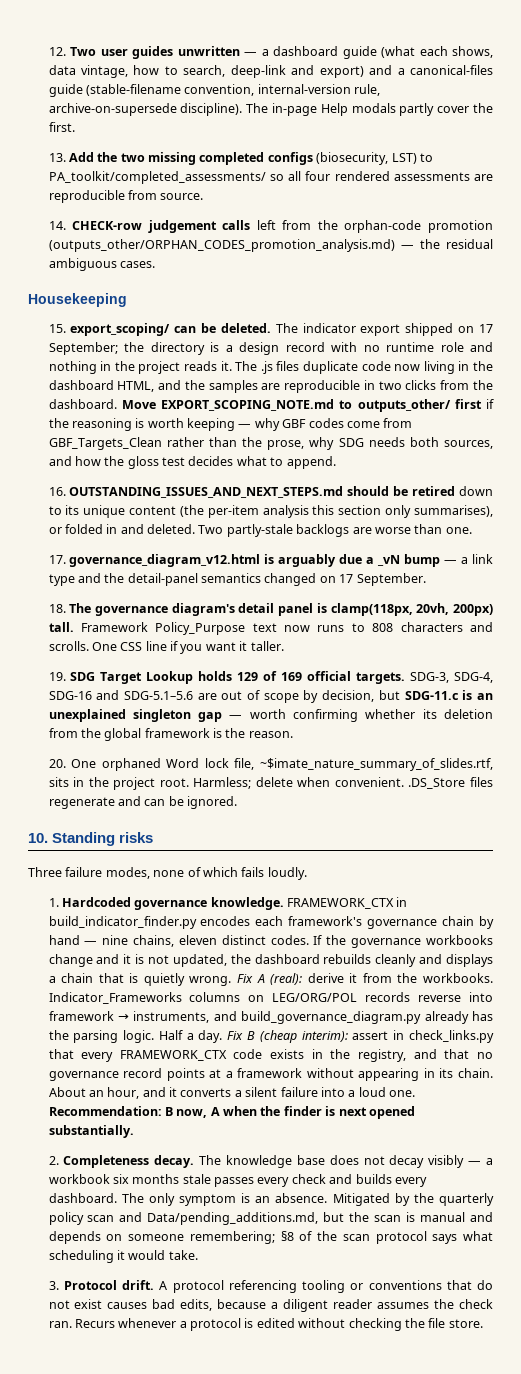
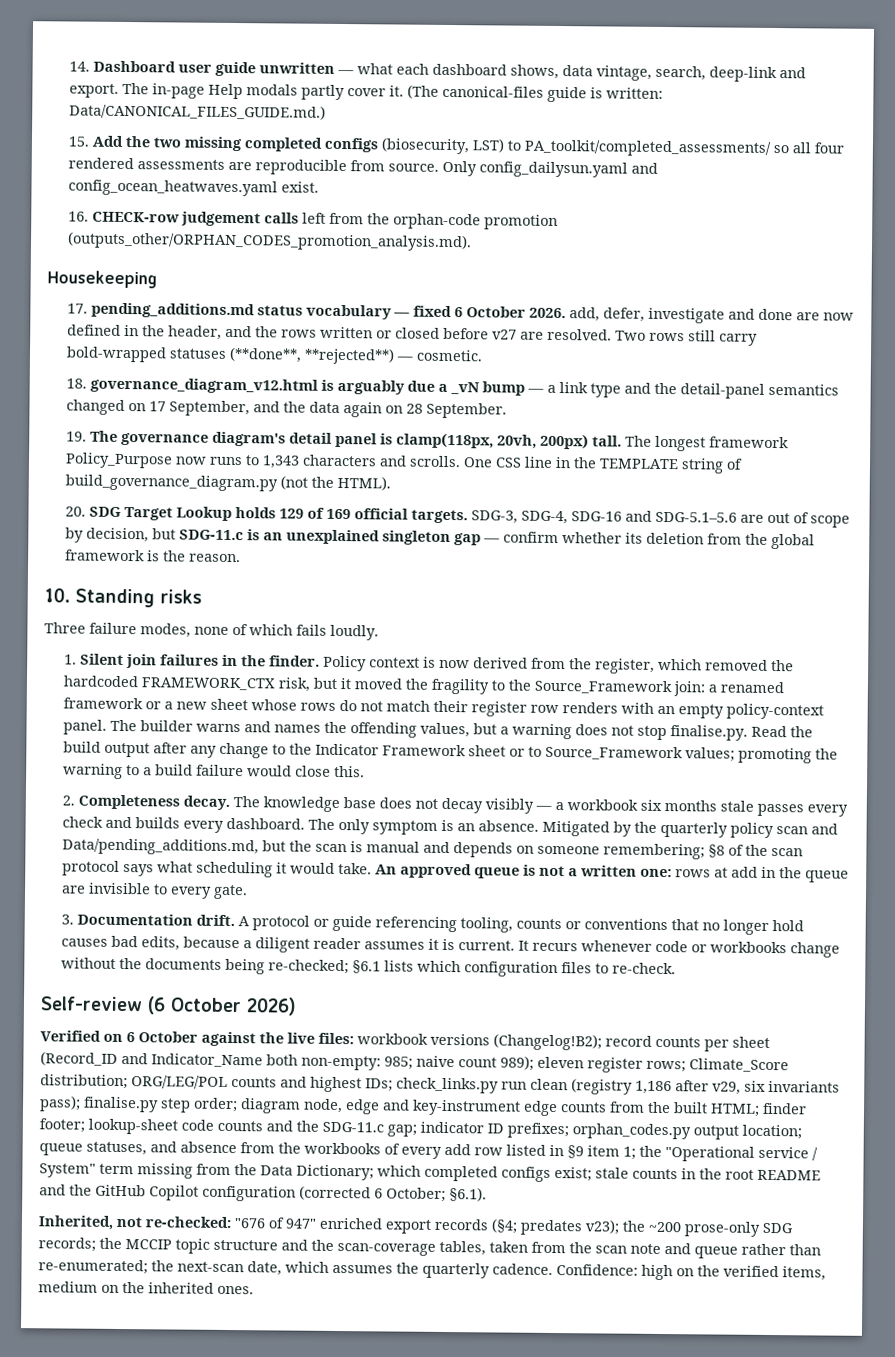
- 12. Two user guides unwritten — a dashboard guide (what each shows, data vintage, how to search, deep-link and export) and a canonical-files guide (stable-filename convention, internal-version rule, archive-on-supersede discipline).
+ 14. Dashboard user guide unwritten — what each dashboard shows, data vintage, search, deep-link and export.
- The in-page Help modals partly cover the first.
- 13. Add the two missing completed configs (biosecurity, LST) to PA_toolkit/completed_assessments/ so all four rendered assessments are reproducible from source.
- 14. CHECK-row judgement calls left from the orphan-code promotion (outputs_other/ORPHAN_CODES_promotion_analysis.md) — the residual ambiguous cases.
+ The in-page Help modals partly cover it. (The canonical-files guide is written: Data/CANONICAL_FILES_GUIDE.md.)
+ 15. Add the two missing completed configs (biosecurity, LST) to PA_toolkit/completed_assessments/ so all four rendered assessments are reproducible from source. Only config_dailysun.yaml and config_ocean_heatwaves.yaml exist.
+ 16. CHECK-row judgement calls left from the orphan-code promotion (outputs_other/ORPHAN_CODES_promotion_analysis.md).
  Housekeeping
- 15. export_scoping/ can be deleted. The indicator export shipped on 17 September; the directory is a design record with no runtime role and nothing in the project reads it. The .js files duplicate code now living in the dashboard HTML, and the samples are reproducible in two clicks from the dashboard. Move EXPORT_SCOPING_NOTE.md to outputs_other/ first if the reasoning is worth keeping — why GBF codes come from GBF_Targets_Clean rather than the prose, why SDG needs both sources, and how the gloss test decides what to append.
- 16. OUTSTANDING_ISSUES_AND_NEXT_STEPS.md should be retired down to its unique content (the per-item analysis this section only summarises), or folded in and deleted. Two partly-stale backlogs are worse than one.
- 17. governance_diagram_v12.html is arguably due a _vN bump — a link type and the detail-panel semantics changed on 17 September.
+ 17. pending_additions.md status vocabulary — fixed 6 October 2026. add, defer, investigate and done are now defined in the header, and the rows written or closed before v27 are resolved. Two rows still carry bold-wrapped statuses (**done**, **rejected**) — cosmetic.
+ 18. governance_diagram_v12.html is arguably due a _vN bump — a link type and the detail-panel semantics changed on 17 September, and the data again on 28 September.
- 18. The governance diagram's detail panel is clamp(118px, 20vh, 200px) tall.
+ 19. The governance diagram's detail panel is clamp(118px, 20vh, 200px) tall.
- Framework Policy_Purpose text now runs to 808 characters and scrolls.
+ The longest framework Policy_Purpose now runs to 1,343 characters and scrolls.
- One CSS line if you want it taller.
- 19. SDG Target Lookup holds 129 of 169 official targets.
+ One CSS line in the TEMPLATE string of build_governance_diagram.py (not the HTML).
+ 20. SDG Target Lookup holds 129 of 169 official targets.
- SDG-3, SDG-4, SDG-16 and SDG-5.1–5.6 are out of scope by decision, but SDG-11.c is an unexplained singleton gap — worth confirming whether its deletion from the global framework is the reason.
+ SDG-3, SDG-4, SDG-16 and SDG-5.1–5.6 are out of scope by decision, but SDG-11.c is an unexplained singleton gap — confirm whether its deletion from the global framework is the reason.
- 20. One orphaned Word lock file, ~$imate_nature_summary_of_slides.rtf, sits in the project root. Harmless; delete when convenient. .DS_Store files regenerate and can be ignored.
- 1. Hardcoded governance knowledge. FRAMEWORK_CTX in build_indicator_finder.py encodes each framework's governance chain by hand — nine chains, eleven distinct codes. If the governance workbooks change and it is not updated, the dashboard rebuilds cleanly and displays a chain that is quietly wrong. Fix A (real): derive it from the workbooks. Indicator_Frameworks columns on LEG/ORG/POL records reverse into framework → instruments, and build_governance_diagram.py already has the parsing logic. Half a day. Fix B (cheap interim): assert in check_links.py that every FRAMEWORK_CTX code exists in the registry, and that no governance record points at a framework without appearing in its chain. About an hour, and it converts a silent failure into a loud one. Recommendation: B now, A when the finder is next opened substantially.
+ 1. Silent join failures in the finder. Policy context is now derived from the register, which removed the hardcoded FRAMEWORK_CTX risk, but it moved the fragility to the Source_Framework join: a renamed framework or a new sheet whose rows do not match their register row renders with an empty policy-context panel. The builder warns and names the offending values, but a warning does not stop finalise.py. Read the build output after any change to the Indicator Framework sheet or to Source_Framework values; promoting the warning to a build failure would close this.
+ An approved queue is not a written one: rows at add in the queue are invisible to every gate.
- 3. Protocol drift.
+ 3. Documentation drift.
- A protocol referencing tooling or conventions that do not exist causes bad edits, because a diligent reader assumes the check ran. Recurs whenever a protocol is edited without checking the file store.
+ A protocol or guide referencing tooling, counts or conventions that no longer hold causes bad edits, because a diligent reader assumes it is current. It recurs whenever code or workbooks change without the documents being re-checked; §6.1 lists which configuration files to re-check.
+ Self-review (6 October 2026)
+ Verified on 6 October against the live files: workbook versions (Changelog!B2); record counts per sheet (Record_ID and Indicator_Name both non-empty: 985; naive count 989); eleven register rows; Climate_Score distribution; ORG/LEG/POL counts and highest IDs; check_links.py run clean (registry 1,186 after v29, six invariants pass); finalise.py step order; diagram node, edge and key-instrument edge counts from the built HTML; finder footer; lookup-sheet code counts and the SDG-11.c gap; indicator ID prefixes; orphan_codes.py output location; queue statuses, and absence from the workbooks of every add row listed in §9 item 1; the "Operational service / System" term missing from the Data Dictionary; which completed configs exist; stale counts in the root README and the GitHub Copilot configuration (corrected 6 October; §6.1).
+ Inherited, not re-checked: "676 of 947" enriched export records (§4; predates v23); the ~200 prose-only SDG records; the MCCIP topic structure and the scan-coverage tables, taken from the scan note and queue rather than re-enumerated; the next-scan date, which assumes the quarterly cadence. Confidence: high on the verified items, medium on the inherited ones.

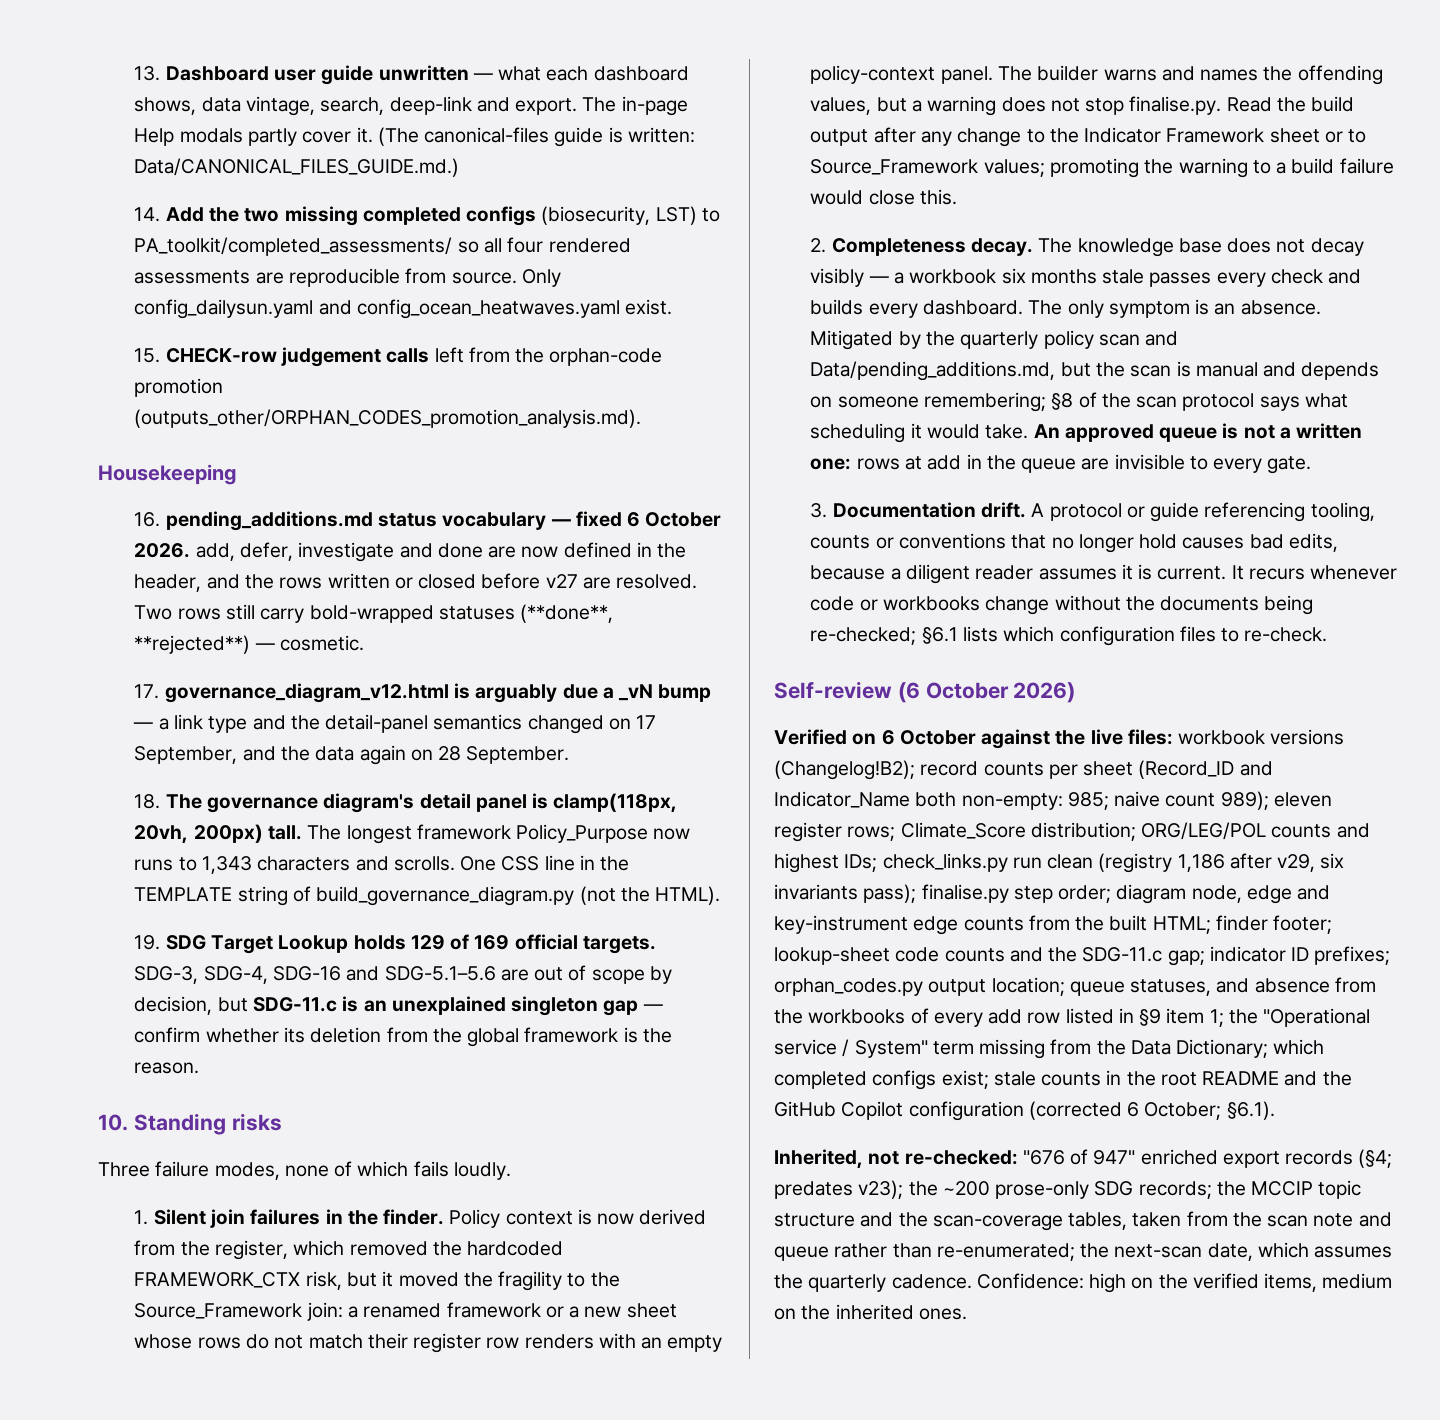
- 14. Dashboard user guide unwritten — what each dashboard shows, data vintage, search, deep-link and export.
+ 13. Dashboard user guide unwritten — what each dashboard shows, data vintage, search, deep-link and export.
- 15. Add the two missing completed configs (biosecurity, LST) to PA_toolkit/completed_assessments/ so all four rendered assessments are reproducible from source.
+ 14. Add the two missing completed configs (biosecurity, LST) to PA_toolkit/completed_assessments/ so all four rendered assessments are reproducible from source.
- 16. CHECK-row judgement calls left from the orphan-code promotion (outputs_other/ORPHAN_CODES_promotion_analysis.md).
+ 15. CHECK-row judgement calls left from the orphan-code promotion (outputs_other/ORPHAN_CODES_promotion_analysis.md).
- 17. pending_additions.md status vocabulary — fixed 6 October 2026. add, defer, investigate and done are now defined in the header, and the rows written or closed before v27 are resolved.
+ 16. pending_additions.md status vocabulary — fixed 6 October 2026. add, defer, investigate and done are now defined in the header, and the rows written or closed before v27 are resolved.
- 18. governance_diagram_v12.html is arguably due a _vN bump — a link type and the detail-panel semantics changed on 17 September, and the data again on 28 September.
+ 17. governance_diagram_v12.html is arguably due a _vN bump — a link type and the detail-panel semantics changed on 17 September, and the data again on 28 September.
- 19. The governance diagram's detail panel is clamp(118px, 20vh, 200px) tall.
+ 18. The governance diagram's detail panel is clamp(118px, 20vh, 200px) tall.
- 20. SDG Target Lookup holds 129 of 169 official targets.
+ 19. SDG Target Lookup holds 129 of 169 official targets.

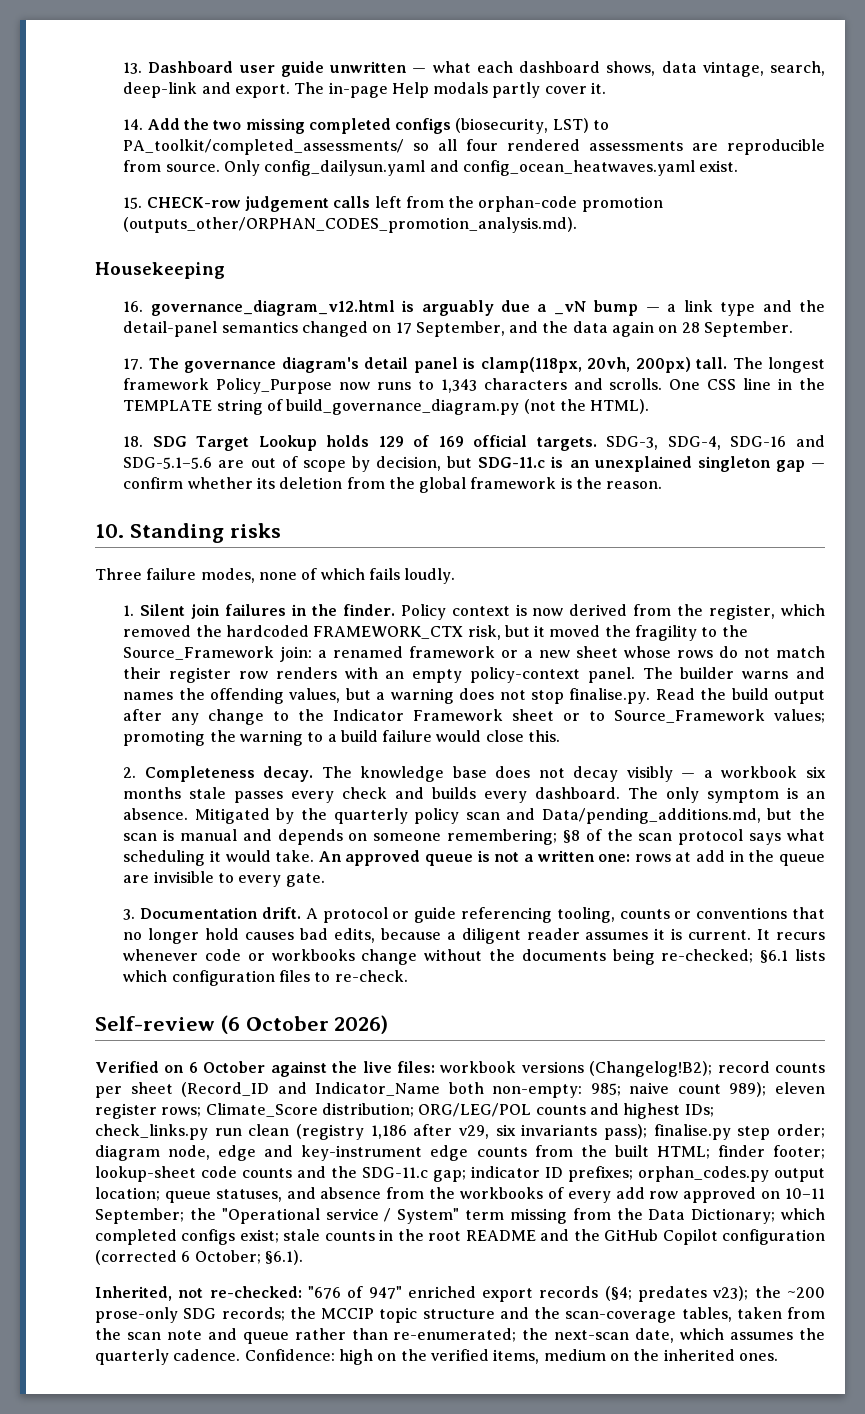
- (The canonical-files guide is written: Data/CANONICAL_FILES_GUIDE.md.)
- 16. pending_additions.md status vocabulary — fixed 6 October 2026. add, defer, investigate and done are now defined in the header, and the rows written or closed before v27 are resolved. Two rows still carry bold-wrapped statuses (**done**, **rejected**) — cosmetic.
- 17. governance_diagram_v12.html is arguably due a _vN bump — a link type and the detail-panel semantics changed on 17 September, and the data again on 28 September.
+ 16. governance_diagram_v12.html is arguably due a _vN bump — a link type and the detail-panel semantics changed on 17 September, and the data again on 28 September.
- 18. The governance diagram's detail panel is clamp(118px, 20vh, 200px) tall.
+ 17. The governance diagram's detail panel is clamp(118px, 20vh, 200px) tall.
- 19. SDG Target Lookup holds 129 of 169 official targets.
+ 18. SDG Target Lookup holds 129 of 169 official targets.
- queue statuses, and absence from the workbooks of every add row listed in §9 item 1;
+ queue statuses, and absence from the workbooks of every add row approved on 10–11 September;

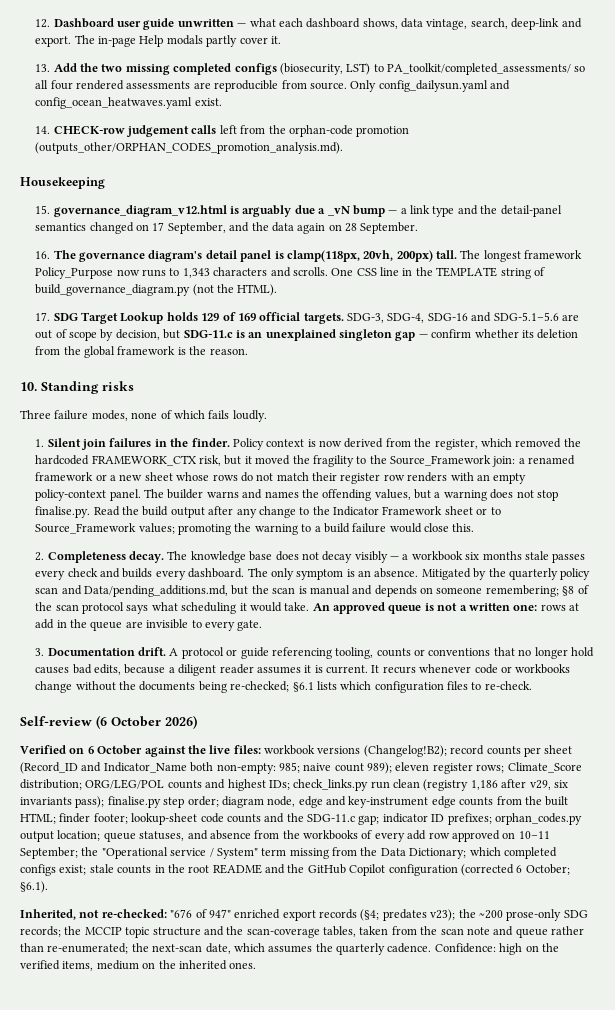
- 13. Dashboard user guide unwritten — what each dashboard shows, data vintage, search, deep-link and export.
+ 12. Dashboard user guide unwritten — what each dashboard shows, data vintage, search, deep-link and export.
- 14. Add the two missing completed configs (biosecurity, LST) to PA_toolkit/completed_assessments/ so all four rendered assessments are reproducible from source.
+ 13. Add the two missing completed configs (biosecurity, LST) to PA_toolkit/completed_assessments/ so all four rendered assessments are reproducible from source.
- 15. CHECK-row judgement calls left from the orphan-code promotion (outputs_other/ORPHAN_CODES_promotion_analysis.md).
+ 14. CHECK-row judgement calls left from the orphan-code promotion (outputs_other/ORPHAN_CODES_promotion_analysis.md).
- 16. governance_diagram_v12.html is arguably due a _vN bump — a link type and the detail-panel semantics changed on 17 September, and the data again on 28 September.
+ 15. governance_diagram_v12.html is arguably due a _vN bump — a link type and the detail-panel semantics changed on 17 September, and the data again on 28 September.
- 17. The governance diagram's detail panel is clamp(118px, 20vh, 200px) tall.
+ 16. The governance diagram's detail panel is clamp(118px, 20vh, 200px) tall.
- 18. SDG Target Lookup holds 129 of 169 official targets.
+ 17. SDG Target Lookup holds 129 of 169 official targets.

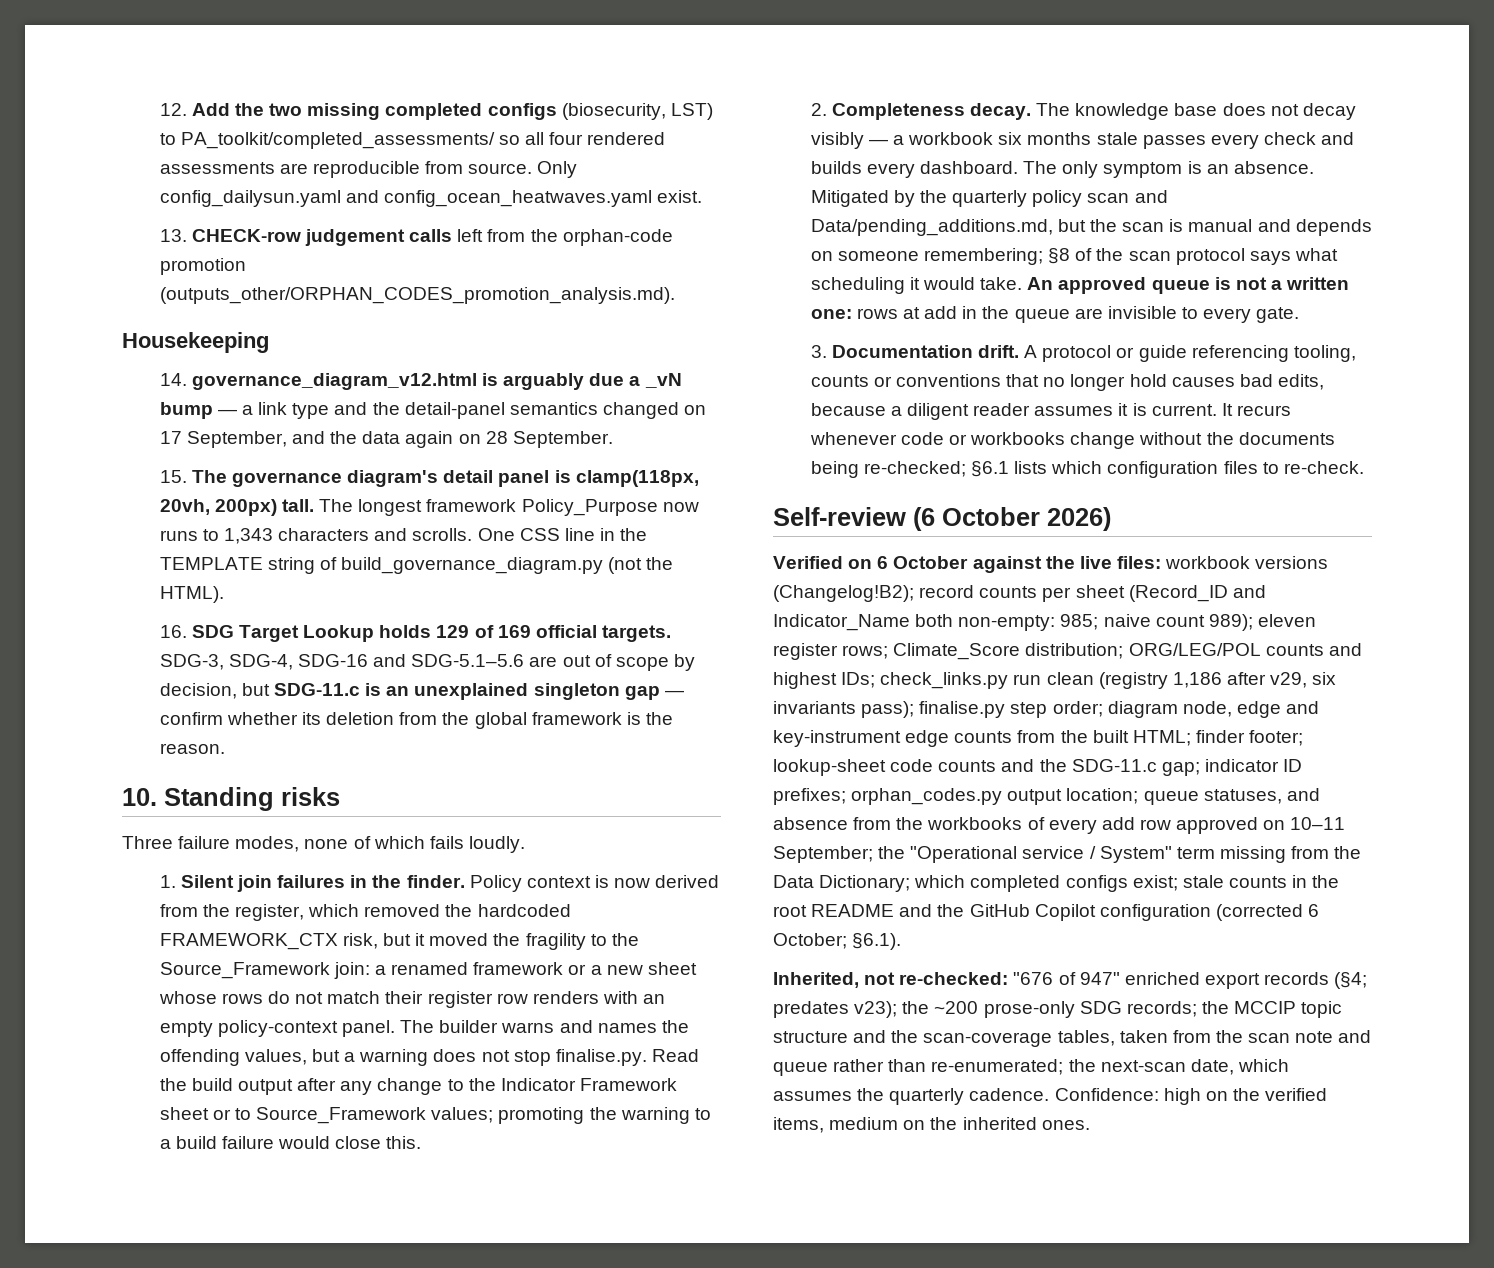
- 12. Dashboard user guide unwritten — what each dashboard shows, data vintage, search, deep-link and export. The in-page Help modals partly cover it.
- 13. Add the two missing completed configs (biosecurity, LST) to PA_toolkit/completed_assessments/ so all four rendered assessments are reproducible from source.
+ 12. Add the two missing completed configs (biosecurity, LST) to PA_toolkit/completed_assessments/ so all four rendered assessments are reproducible from source.
- 14. CHECK-row judgement calls left from the orphan-code promotion (outputs_other/ORPHAN_CODES_promotion_analysis.md).
+ 13. CHECK-row judgement calls left from the orphan-code promotion (outputs_other/ORPHAN_CODES_promotion_analysis.md).
- 15. governance_diagram_v12.html is arguably due a _vN bump — a link type and the detail-panel semantics changed on 17 September, and the data again on 28 September.
+ 14. governance_diagram_v12.html is arguably due a _vN bump — a link type and the detail-panel semantics changed on 17 September, and the data again on 28 September.
- 16. The governance diagram's detail panel is clamp(118px, 20vh, 200px) tall.
+ 15. The governance diagram's detail panel is clamp(118px, 20vh, 200px) tall.
- 17. SDG Target Lookup holds 129 of 169 official targets.
+ 16. SDG Target Lookup holds 129 of 169 official targets.

